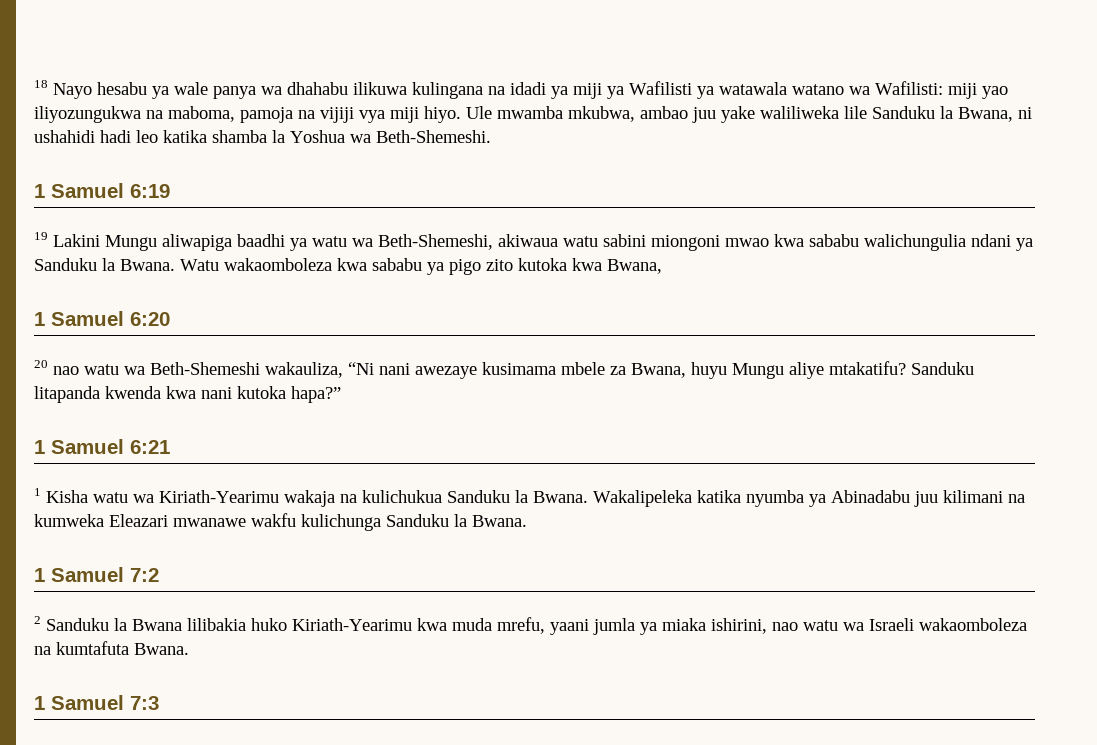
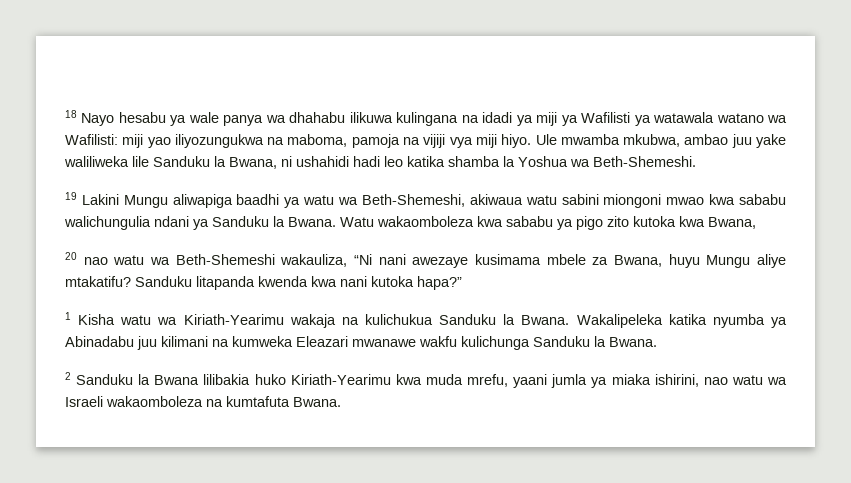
- 1 Samuel 6:19
- 1 Samuel 6:20
- 1 Samuel 6:21
- 1 Samuel 7:2
- 1 Samuel 7:3

